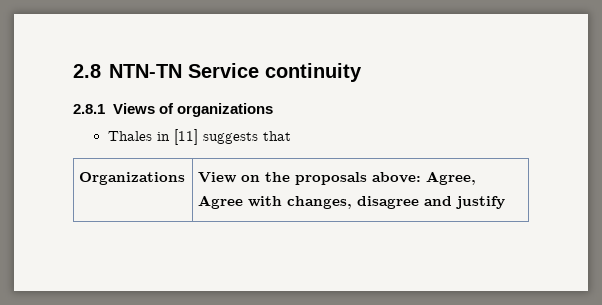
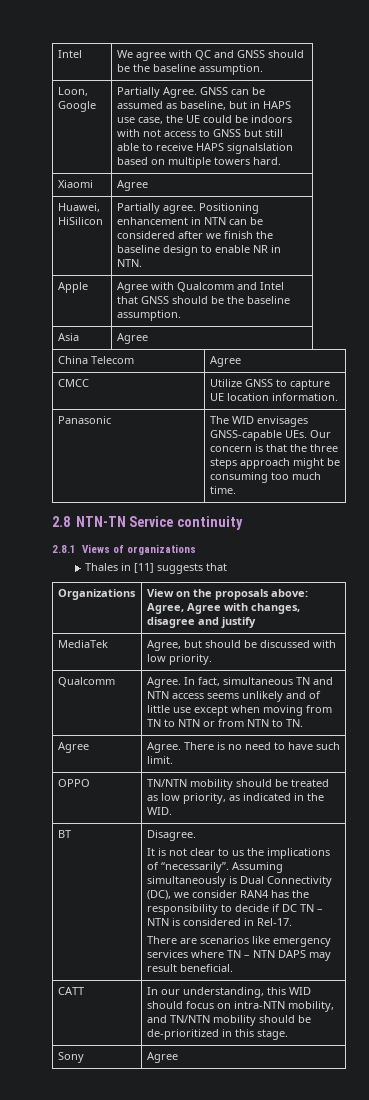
+ Intel | We agree with QC and GNSS should be the baseline assumption.
+ Loon, Google | Partially Agree. GNSS can be assumed as baseline, but in HAPS use case, the UE could be indoors with not access to GNSS but still able to receive HAPS signalslation based on multiple towers hard.
+ Xiaomi | Agree
+ Huawei, HiSilicon | Partially agree. Positioning enhancement in NTN can be considered after we finish the baseline design to enable NR in NTN.
+ Apple | Agree with Qualcomm and Intel that GNSS should be the baseline assumption.
+ Asia | Agree
+ China Telecom | Agree
+ CMCC | Utilize GNSS to capture UE location information.
+ Panasonic | The WID envisages GNSS-capable UEs. Our concern is that the three steps approach might be consuming too much time.
+ MediaTek | Agree, but should be discussed with low priority.
+ Qualcomm | Agree. In fact, simultaneous TN and NTN access seems unlikely and of little use except when moving from TN to NTN or from NTN to TN.
+ Agree | Agree. There is no need to have such limit.
+ OPPO | TN/NTN mobility should be treated as low priority, as indicated in the WID.
+ BT | Disagree.
+ It is not clear to us the implications of “necessarily”. Assuming simultaneously is Dual Connectivity (DC), we consider RAN4 has the responsibility to decide if DC TN – NTN is considered in Rel-17.
+ There are scenarios like emergency services where TN – NTN DAPS may result beneficial.
+ CATT | In our understanding, this WID should focus on intra-NTN mobility, and TN/NTN mobility should be de-prioritized in this stage.
+ Sony | Agree

